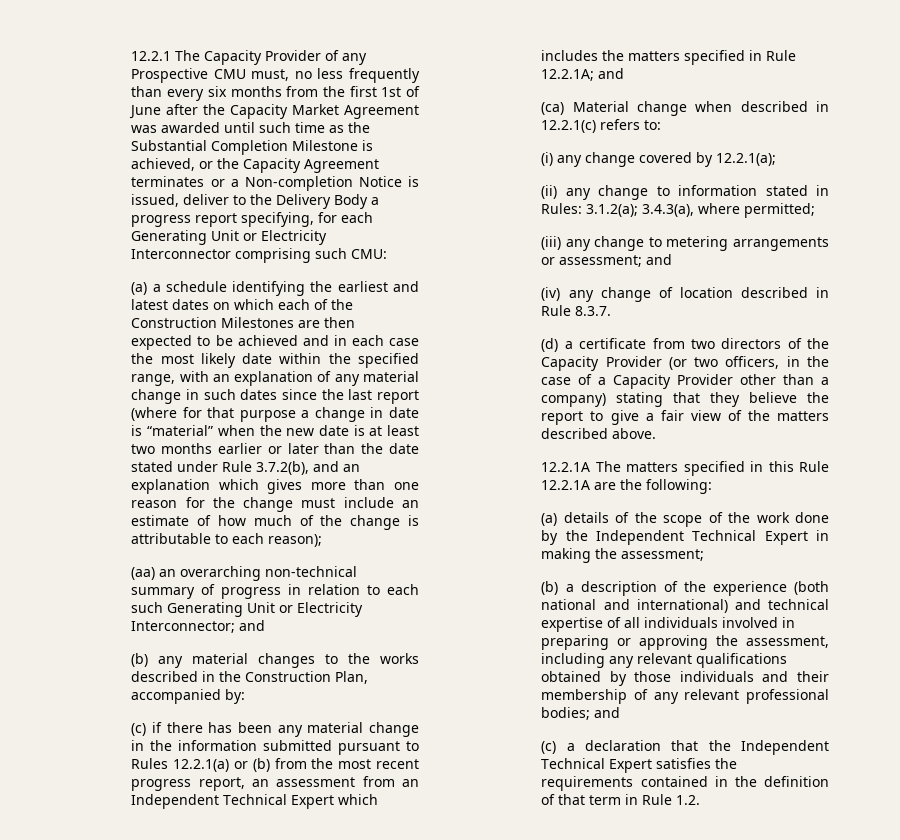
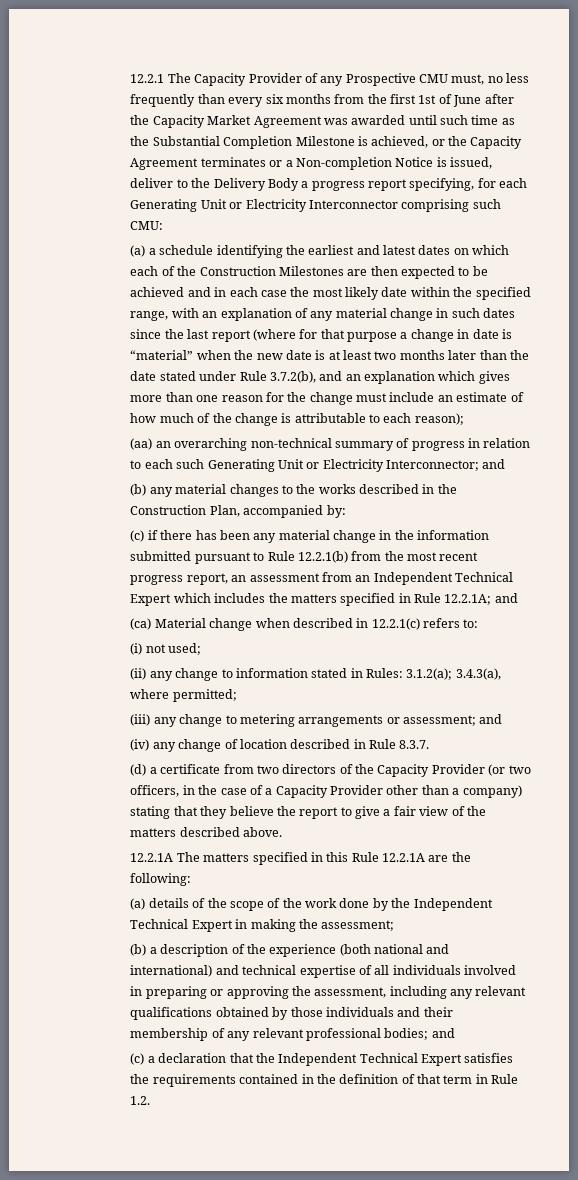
- (a) a schedule identifying the earliest and latest dates on which each of the Construction Milestones are then expected to be achieved and in each case the most likely date within the specified range, with an explanation of any material change in such dates since the last report (where for that purpose a change in date is “material” when the new date is at least two months earlier or later than the date stated under Rule 3.7.2(b), and an explanation which gives more than one reason for the change must include an estimate of how much of the change is attributable to each reason);
+ (a) a schedule identifying the earliest and latest dates on which each of the Construction Milestones are then expected to be achieved and in each case the most likely date within the specified range, with an explanation of any material change in such dates since the last report (where for that purpose a change in date is “material” when the new date is at least two months later than the date stated under Rule 3.7.2(b), and an explanation which gives more than one reason for the change must include an estimate of how much of the change is attributable to each reason);
- (c) if there has been any material change in the information submitted pursuant to Rules 12.2.1(a) or (b) from the most recent progress report, an assessment from an Independent Technical Expert which includes the matters specified in Rule 12.2.1A; and
+ (c) if there has been any material change in the information submitted pursuant to Rule 12.2.1(b) from the most recent progress report, an assessment from an Independent Technical Expert which includes the matters specified in Rule 12.2.1A; and
- (i) any change covered by 12.2.1(a);
+ (i) not used;

